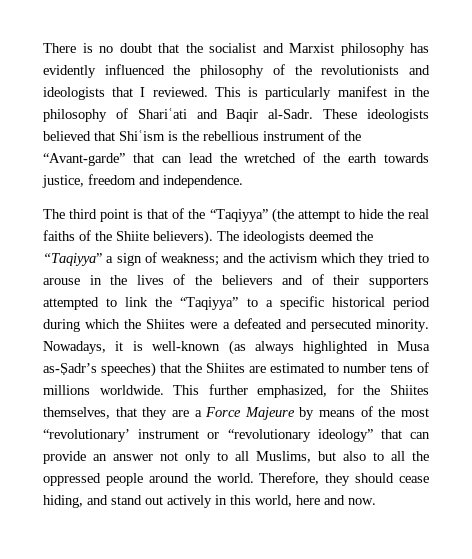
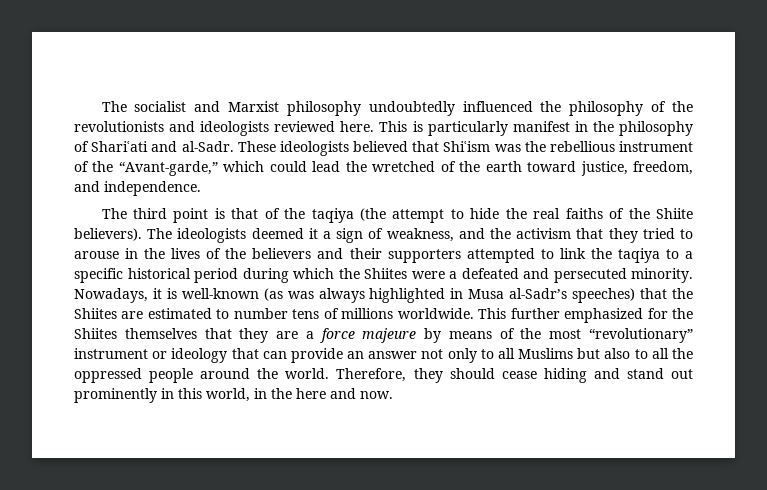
- There is no doubt that the socialist and Marxist philosophy has evidently influenced the philosophy of the revolutionists and ideologists that I reviewed.
+ The socialist and Marxist philosophy undoubtedly influenced the philosophy of the revolutionists and ideologists reviewed here.
- This is particularly manifest in the philosophy of Shariʿati and Baqir al-Sadr.
+ This is particularly manifest in the philosophy of Shariʿati and al-Sadr.
- These ideologists believed that Shiʿism is the rebellious instrument of the “Avant-garde” that can lead the wretched of the earth towards justice, freedom and independence.
+ These ideologists believed that Shiʿism was the rebellious instrument of the “Avant-garde,” which could lead the wretched of the earth toward justice, freedom, and independence.
- The third point is that of the “Taqiyya” (the attempt to hide the real faiths of the Shiite believers).
+ The third point is that of the taqiya (the attempt to hide the real faiths of the Shiite believers).
- The ideologists deemed the “Taqiyya” a sign of weakness; and the activism which they tried to arouse in the lives of the believers and of their supporters attempted to link the “Taqiyya” to a specific historical period during which the Shiites were a defeated and persecuted minority.
+ The ideologists deemed it a sign of weakness, and the activism that they tried to arouse in the lives of the believers and their supporters attempted to link the taqiya to a specific historical period during which the Shiites were a defeated and persecuted minority.
- Nowadays, it is well-known (as always highlighted in Musa as-Ṣadr’s speeches) that the Shiites are estimated to number tens of millions worldwide.
+ Nowadays, it is well-known (as was always highlighted in Musa al-Sadr’s speeches) that the Shiites are estimated to number tens of millions worldwide.
- This further emphasized, for the Shiites themselves, that they are a Force Majeure by means of the most “revolutionary’ instrument or “revolutionary ideology” that can provide an answer not only to all Muslims, but also to all the oppressed people around the world.
+ This further emphasized for the Shiites themselves that they are a force majeure by means of the most “revolutionary” instrument or ideology that can provide an answer not only to all Muslims but also to all the oppressed people around the world.
- Therefore, they should cease hiding, and stand out actively in this world, here and now.
+ Therefore, they should cease hiding and stand out prominently in this world, in the here and now.

